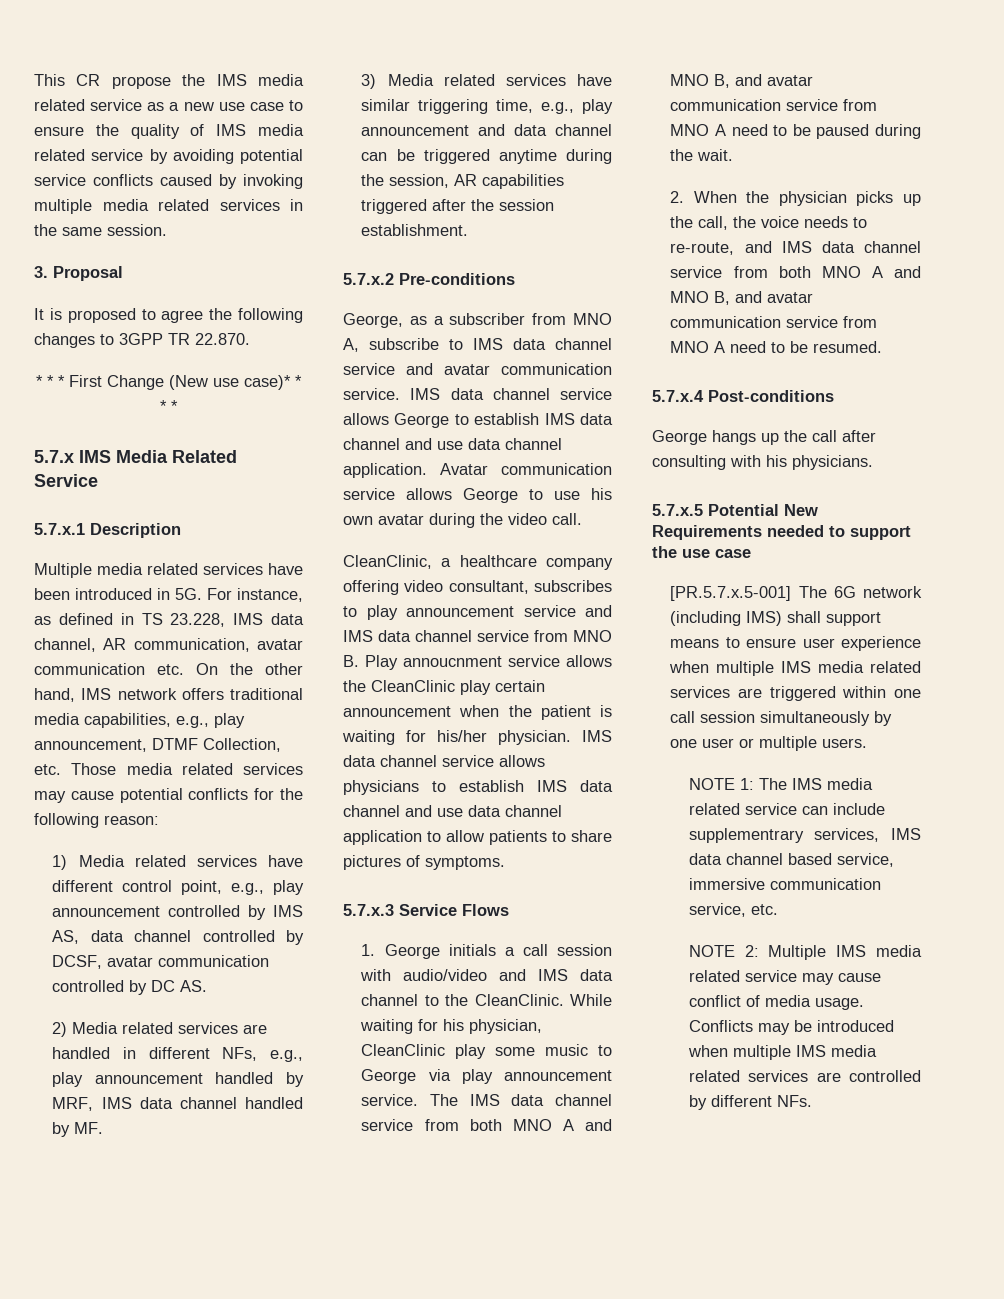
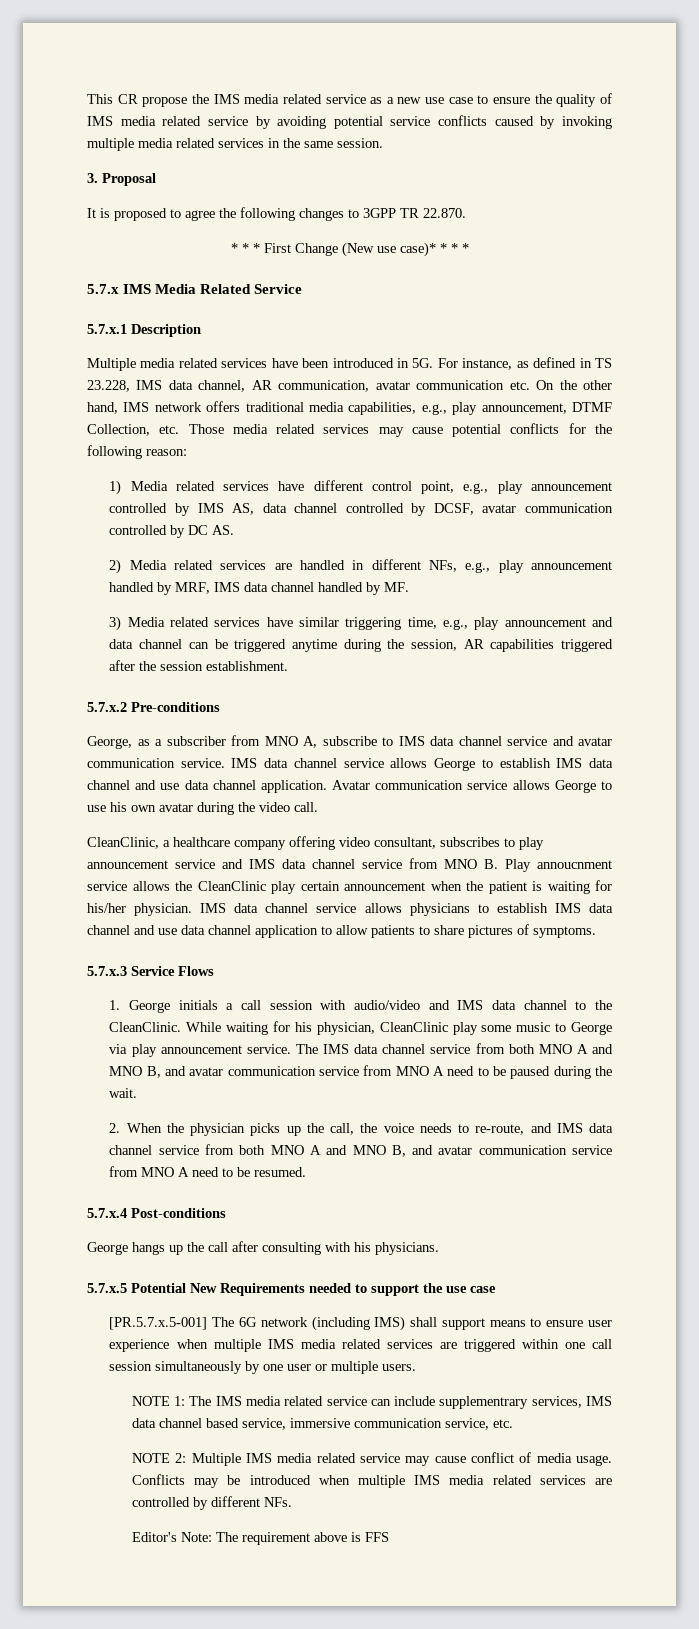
+ Editor's Note: The requirement above is FFS

